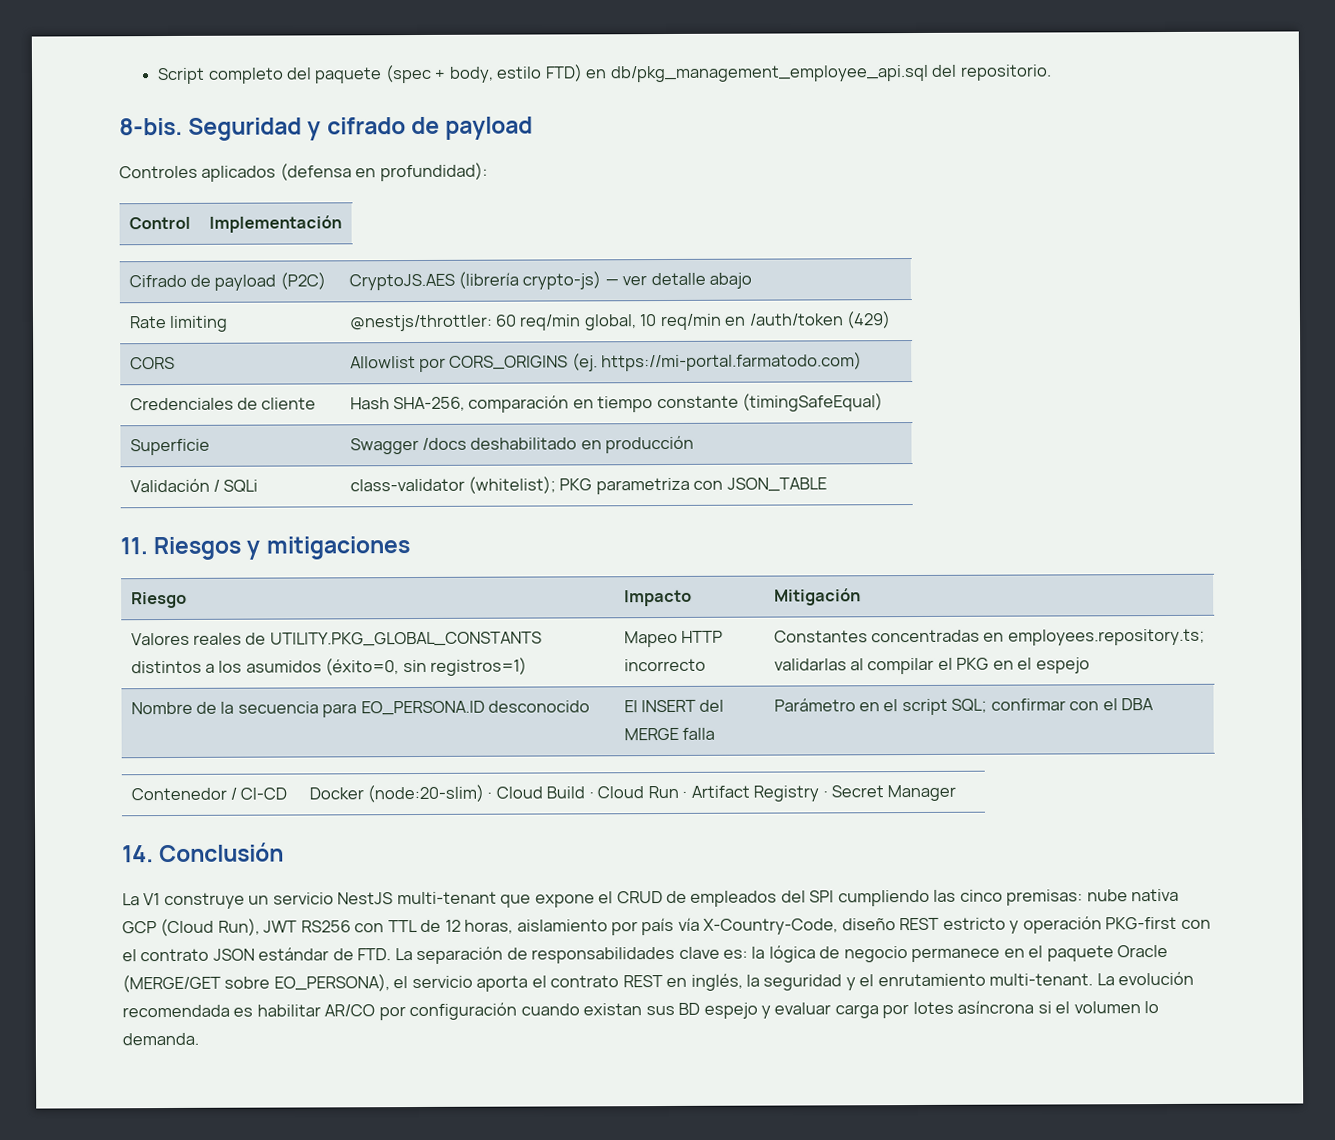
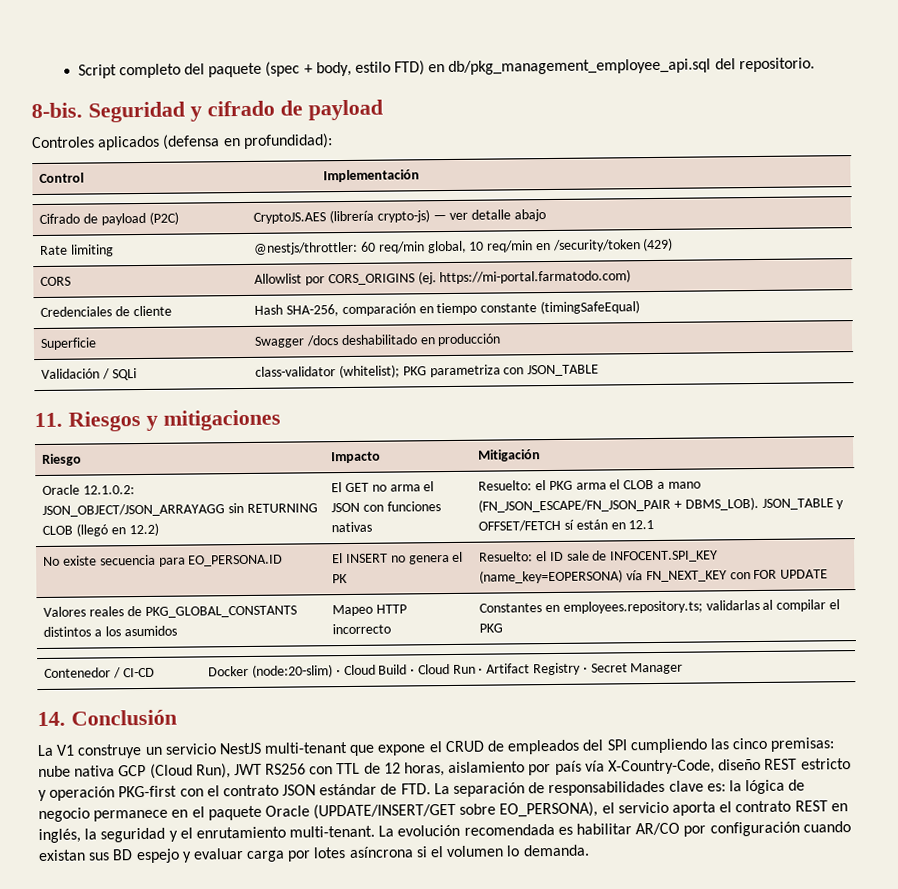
- Rate limiting | @nestjs/throttler: 60 req/min global, 10 req/min en /auth/token (429)
+ Rate limiting | @nestjs/throttler: 60 req/min global, 10 req/min en /security/token (429)
+ Oracle 12.1.0.2: JSON_OBJECT/JSON_ARRAYAGG sin RETURNING CLOB (llegó en 12.2) | El GET no arma el JSON con funciones nativas | Resuelto: el PKG arma el CLOB a mano (FN_JSON_ESCAPE/FN_JSON_PAIR + DBMS_LOB). JSON_TABLE y OFFSET/FETCH sí están en 12.1
+ No existe secuencia para EO_PERSONA.ID | El INSERT no genera el PK | Resuelto: el ID sale de INFOCENT.SPI_KEY (name_key=EOPERSONA) vía FN_NEXT_KEY con FOR UPDATE
- Valores reales de UTILITY.PKG_GLOBAL_CONSTANTS distintos a los asumidos (éxito=0, sin registros=1) | Mapeo HTTP incorrecto | Constantes concentradas en employees.repository.ts; validarlas al compilar el PKG en el espejo
- Nombre de la secuencia para EO_PERSONA.ID desconocido | El INSERT del MERGE falla | Parámetro en el script SQL; confirmar con el DBA
+ Valores reales de PKG_GLOBAL_CONSTANTS distintos a los asumidos | Mapeo HTTP incorrecto | Constantes en employees.repository.ts; validarlas al compilar el PKG
- la lógica de negocio permanece en el paquete Oracle (MERGE/GET sobre EO_PERSONA), el servicio aporta el contrato REST en inglés, la seguridad y el enrutamiento multi-tenant.
+ la lógica de negocio permanece en el paquete Oracle (UPDATE/INSERT/GET sobre EO_PERSONA), el servicio aporta el contrato REST en inglés, la seguridad y el enrutamiento multi-tenant.

